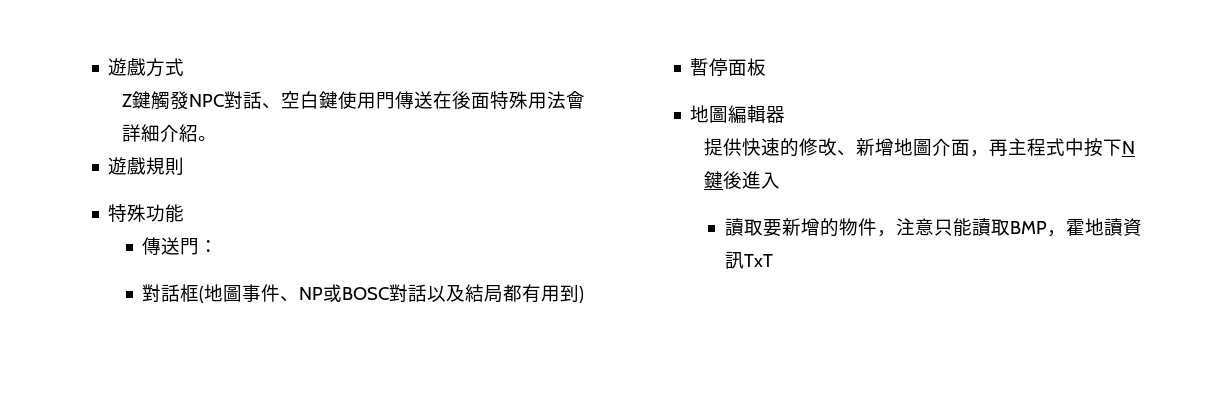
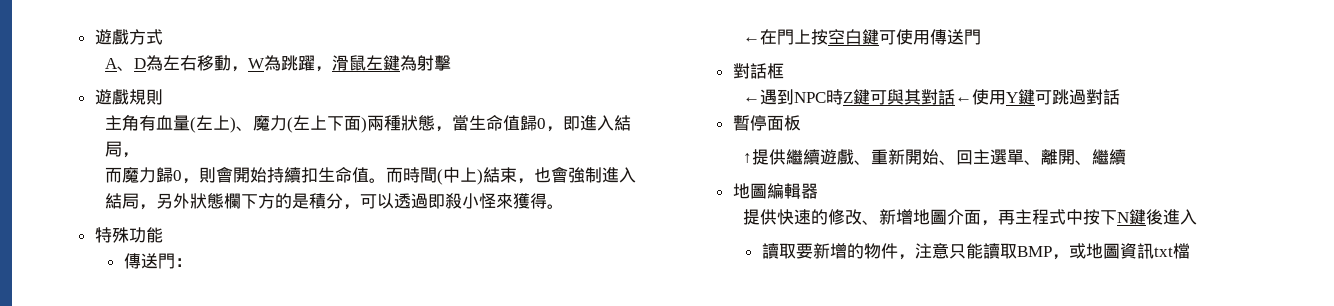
- Z鍵觸發NPC對話、空白鍵使用門傳送在後面特殊用法會詳細介紹。
+ A、D為左右移動，W為跳躍，滑鼠左鍵為射擊
  遊戲規則
+ 主角有血量(左上)、魔力(左上下面)兩種狀態，當生命值歸0，即進入結局，
+ 而魔力歸0，則會開始持續扣生命值。而時間(中上)結束，也會強制進入結局，另外狀態欄下方的是積分，可以透過即殺小怪來獲得。
  特殊功能
  傳送門：
- 對話框(地圖事件、NP或BOSC對話以及結局都有用到)
+ ←在門上按空白鍵可使用傳送門
+ 對話框
+ ←遇到NPC時Z鍵可與其對話←使用Y鍵可跳過對話
  暫停面板
+ ↑提供繼續遊戲、重新開始、回主選單、離開、繼續
- 讀取要新增的物件，注意只能讀取BMP，霍地讀資訊TxT
+ 讀取要新增的物件，注意只能讀取BMP，或地圖資訊txt檔

